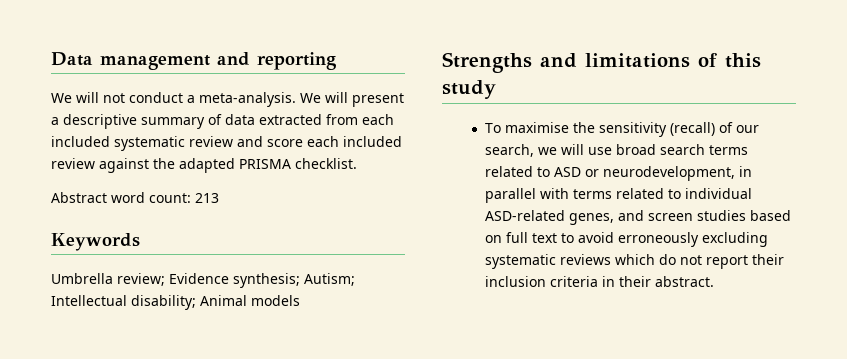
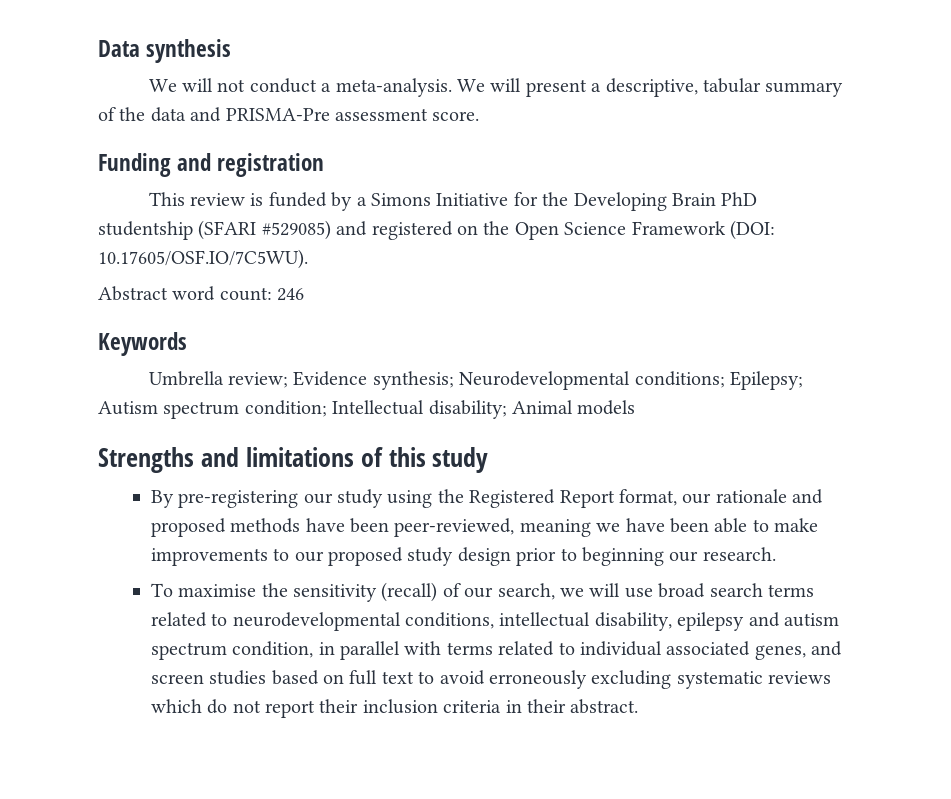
- Data management and reporting
+ Data synthesis
- We will present a descriptive summary of data extracted from each included systematic review and score each included review against the adapted PRISMA checklist.
+ We will present a descriptive, tabular summary of the data and PRISMA-Pre assessment score.
+ Funding and registration
+ This review is funded by a Simons Initiative for the Developing Brain PhD studentship (SFARI #529085) and registered on the Open Science Framework (DOI: 10.17605/OSF.IO/7C5WU).
- Abstract word count: 213
+ Abstract word count: 246
- Umbrella review; Evidence synthesis; Autism; Intellectual disability; Animal models
+ Umbrella review; Evidence synthesis; Neurodevelopmental conditions; Epilepsy; Autism spectrum condition; Intellectual disability; Animal models
+ By pre-registering our study using the Registered Report format, our rationale and proposed methods have been peer-reviewed, meaning we have been able to make improvements to our proposed study design prior to beginning our research.
- To maximise the sensitivity (recall) of our search, we will use broad search terms related to ASD or neurodevelopment, in parallel with terms related to individual ASD-related genes, and screen studies based on full text to avoid erroneously excluding systematic reviews which do not report their inclusion criteria in their abstract.
+ To maximise the sensitivity (recall) of our search, we will use broad search terms related to neurodevelopmental conditions, intellectual disability, epilepsy and autism spectrum condition, in parallel with terms related to individual associated genes, and screen studies based on full text to avoid erroneously excluding systematic reviews which do not report their inclusion criteria in their abstract.

